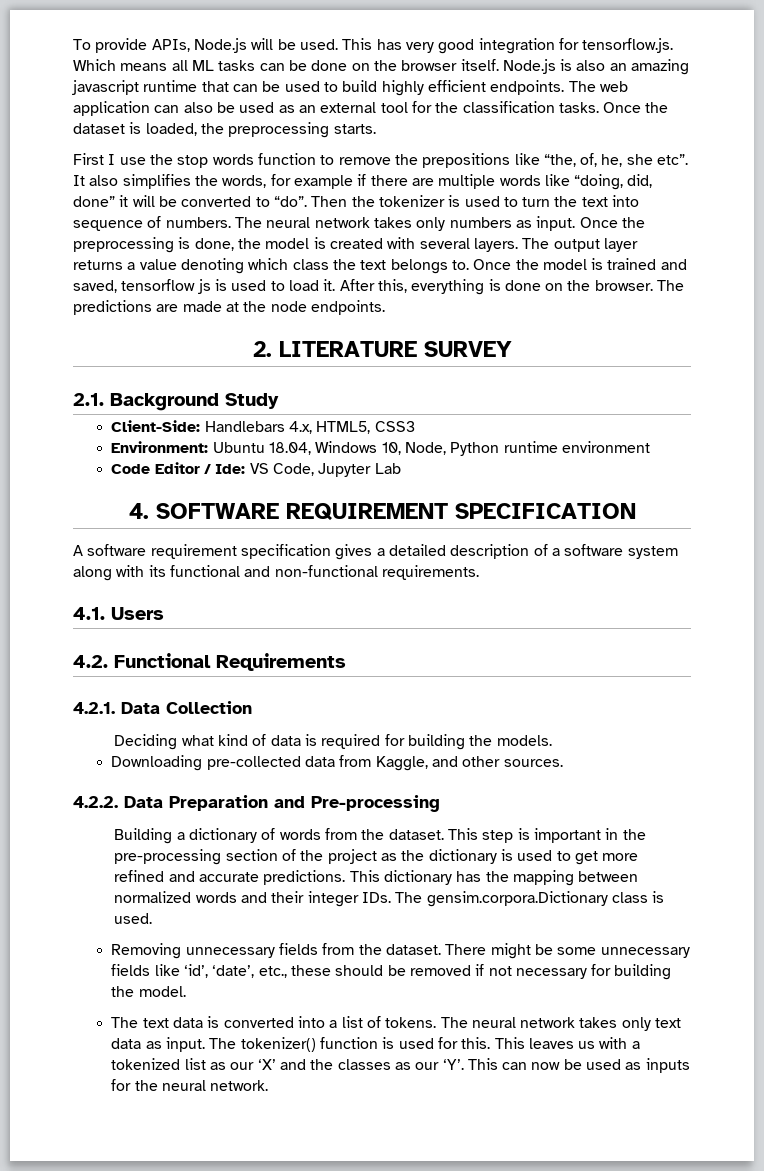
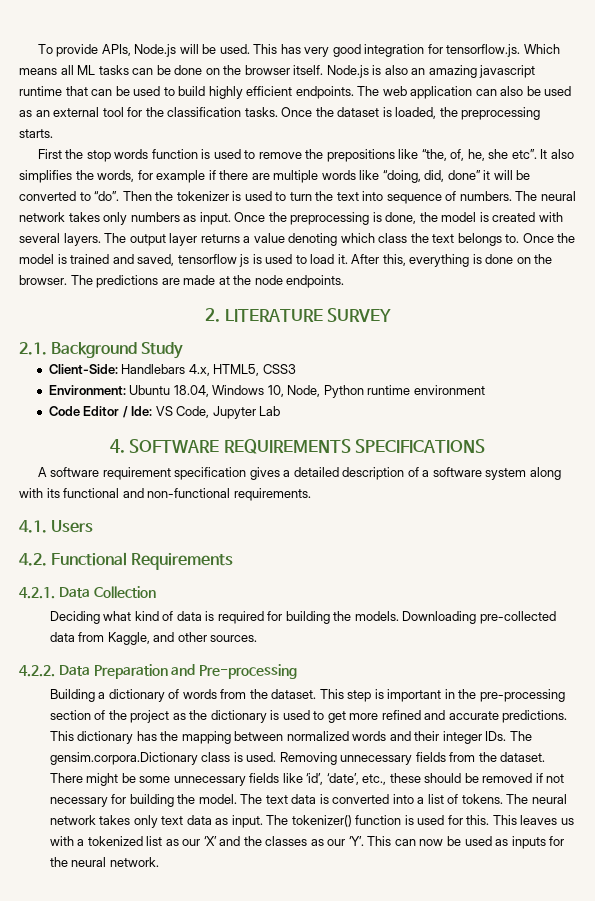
- First I use the stop words function to remove the prepositions like “the, of, he, she etc”.
+ First the stop words function is used to remove the prepositions like “the, of, he, she etc”.
- 4. SOFTWARE REQUIREMENT SPECIFICATION
+ 4. SOFTWARE REQUIREMENTS SPECIFICATIONS
- Deciding what kind of data is required for building the models.
- Downloading pre-collected data from Kaggle, and other sources.
+ Deciding what kind of data is required for building the models. Downloading pre-collected data from Kaggle, and other sources.
- This dictionary has the mapping between normalized words and their integer IDs. The gensim.corpora.Dictionary class is used.
- Removing unnecessary fields from the dataset.
+ This dictionary has the mapping between normalized words and their integer IDs. The gensim.corpora.Dictionary class is used. Removing unnecessary fields from the dataset.
- There might be some unnecessary fields like ‘id’, ‘date’, etc., these should be removed if not necessary for building the model.
- The text data is converted into a list of tokens.
+ There might be some unnecessary fields like ‘id’, ‘date’, etc., these should be removed if not necessary for building the model. The text data is converted into a list of tokens.

